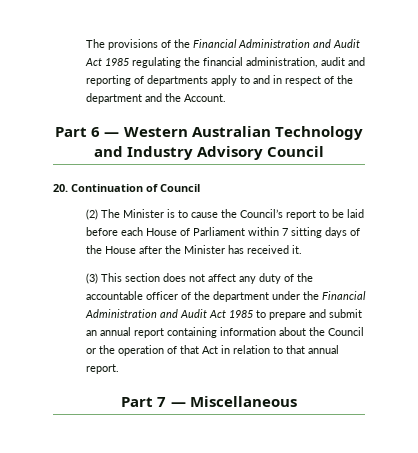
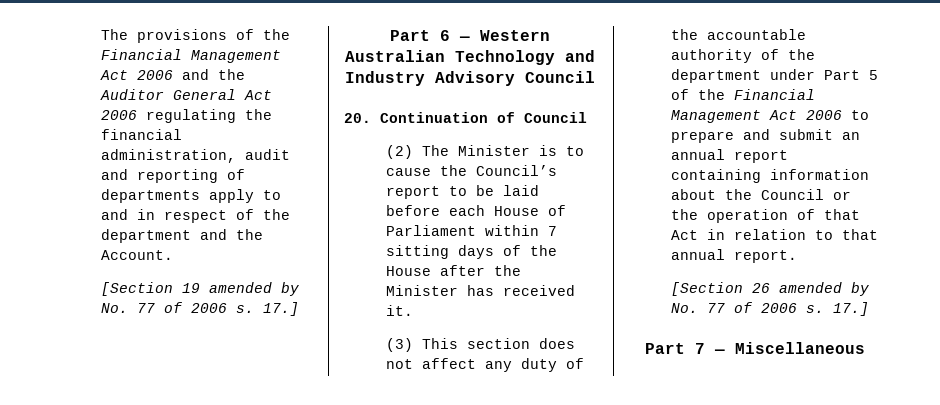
- The provisions of the Financial Administration and Audit Act 1985 regulating the financial administration, audit and reporting of departments apply to and in respect of the department and the Account.
+ The provisions of the Financial Management Act 2006 and the Auditor General Act 2006 regulating the financial administration, audit and reporting of departments apply to and in respect of the department and the Account.
+ [Section 19 amended by No. 77 of 2006 s. 17.]
- (3) This section does not affect any duty of the accountable officer of the department under the Financial Administration and Audit Act 1985 to prepare and submit an annual report containing information about the Council or the operation of that Act in relation to that annual report.
+ (3) This section does not affect any duty of the accountable authority of the department under Part 5 of the Financial Management Act 2006 to prepare and submit an annual report containing information about the Council or the operation of that Act in relation to that annual report.
+ [Section 26 amended by No. 77 of 2006 s. 17.]

